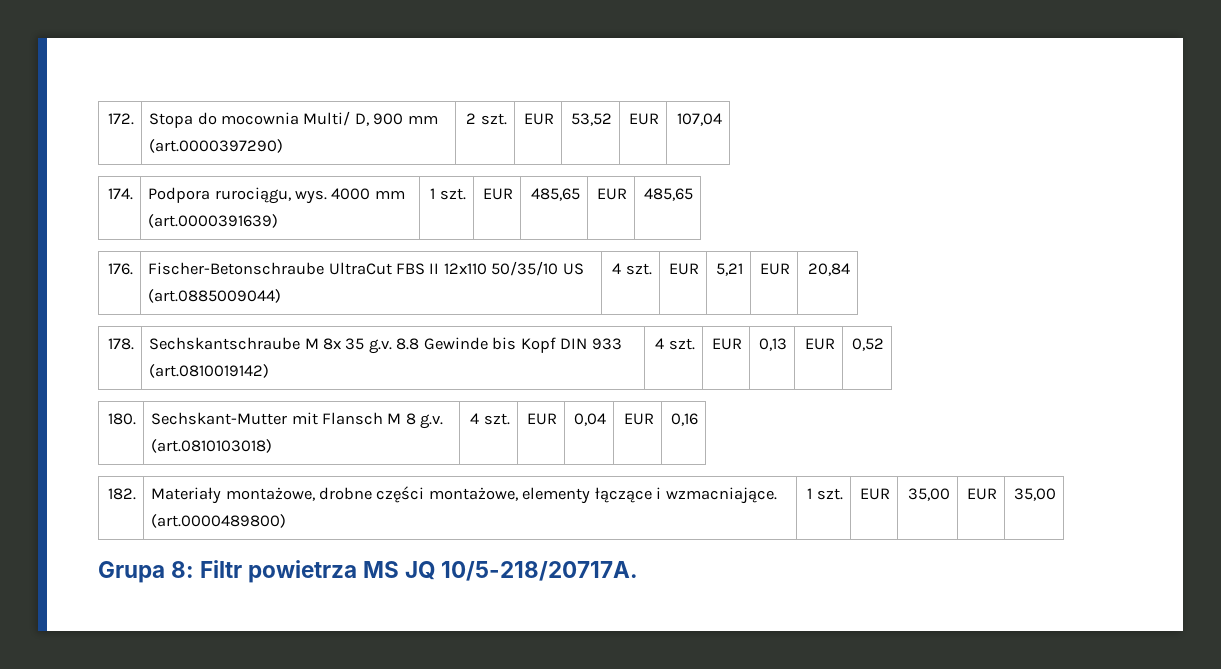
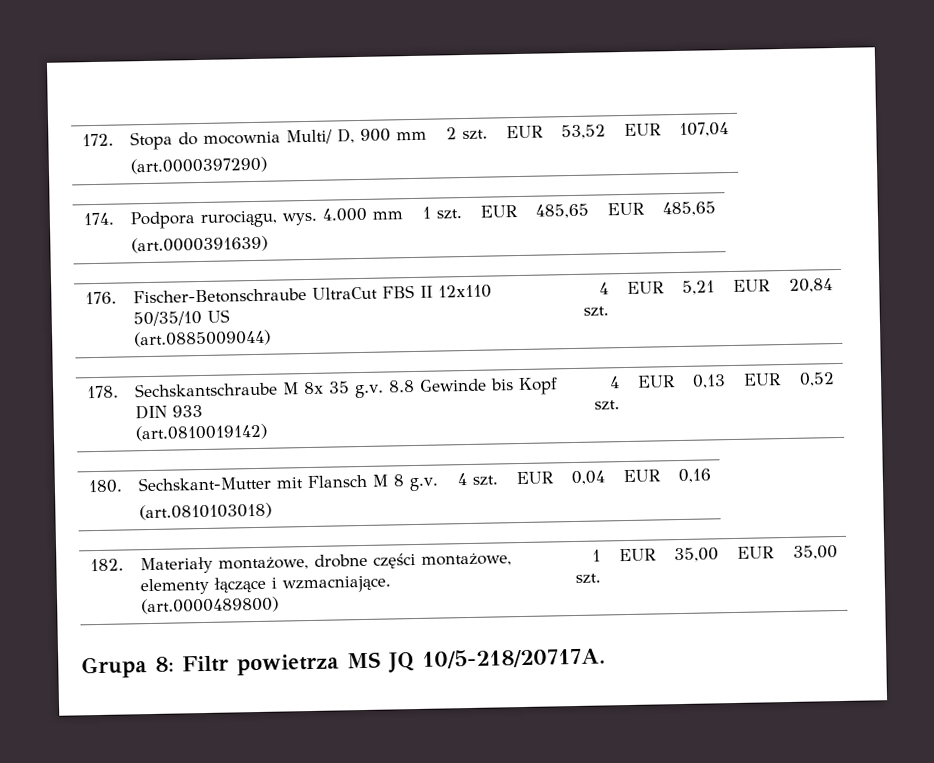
- 174. | Podpora rurociągu, wys. 4000 mm
+ 174. | Podpora rurociągu, wys. 4.000 mm

